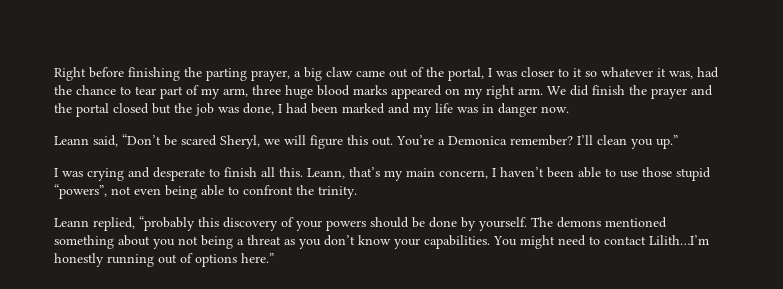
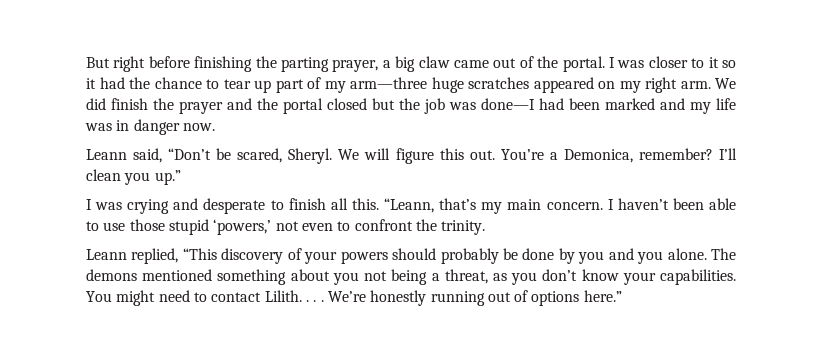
- Right before finishing the parting prayer, a big claw came out of the portal, I was closer to it so whatever it was, had the chance to tear part of my arm, three huge blood marks appeared on my right arm.
+ But right before finishing the parting prayer, a big claw came out of the portal. I was closer to it so it had the chance to tear up part of my arm—three huge scratches appeared on my right arm.
- We did finish the prayer and the portal closed but the job was done, I had been marked and my life was in danger now.
+ We did finish the prayer and the portal closed but the job was done—I had been marked and my life was in danger now.
- Leann said, “Don’t be scared Sheryl, we will figure this out.
+ Leann said, “Don’t be scared, Sheryl. We will figure this out.
- You’re a Demonica remember?
+ You’re a Demonica, remember?
- Leann, that’s my main concern, I haven’t been able to use those stupid “powers”, not even being able to confront the trinity.
+ “Leann, that’s my main concern. I haven’t been able to use those stupid ‘powers,’ not even to confront the trinity.
- Leann replied, “probably this discovery of your powers should be done by yourself.
+ Leann replied, “This discovery of your powers should probably be done by you and you alone.
- The demons mentioned something about you not being a threat as you don’t know your capabilities.
+ The demons mentioned something about you not being a threat, as you don’t know your capabilities.
- You might need to contact Lilith…I’m honestly running out of options here.”
+ You might need to contact Lilith. . . . We’re honestly running out of options here.”

